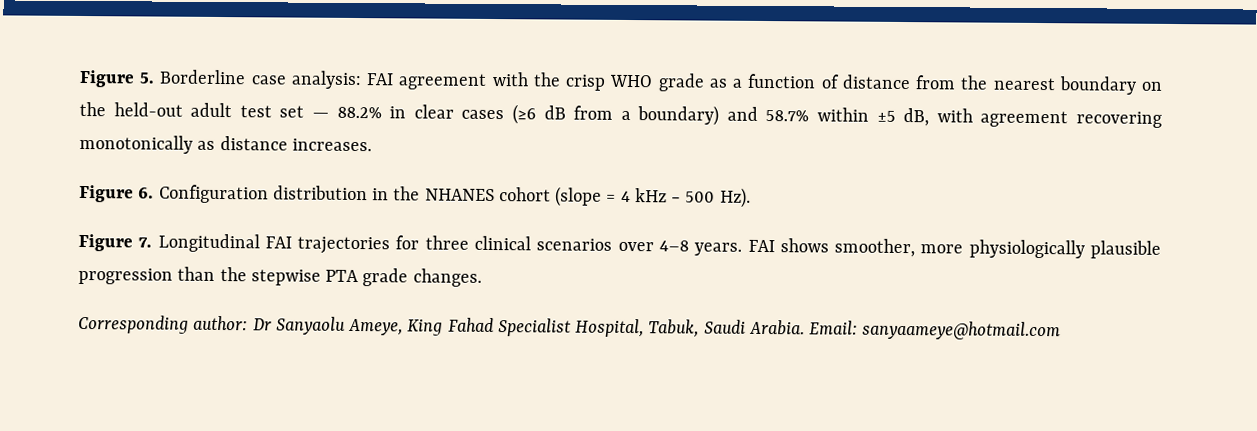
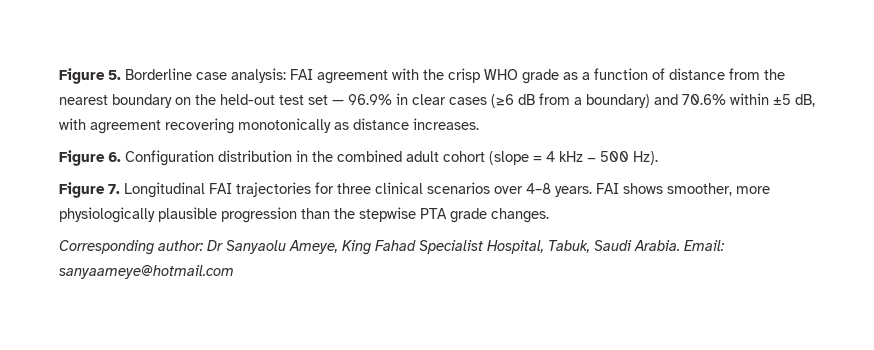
- Figure 5. Borderline case analysis: FAI agreement with the crisp WHO grade as a function of distance from the nearest boundary on the held-out adult test set — 88.2% in clear cases (≥6 dB from a boundary) and 58.7% within ±5 dB, with agreement recovering monotonically as distance increases.
+ Figure 5. Borderline case analysis: FAI agreement with the crisp WHO grade as a function of distance from the nearest boundary on the held-out test set — 96.9% in clear cases (≥6 dB from a boundary) and 70.6% within ±5 dB, with agreement recovering monotonically as distance increases.
- Figure 6. Configuration distribution in the NHANES cohort (slope = 4 kHz − 500 Hz).
+ Figure 6. Configuration distribution in the combined adult cohort (slope = 4 kHz − 500 Hz).

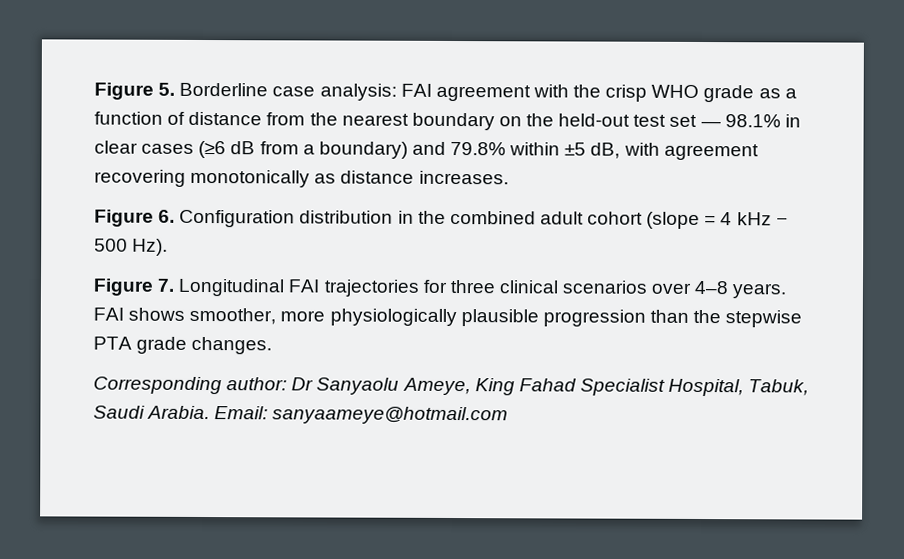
- Figure 5. Borderline case analysis: FAI agreement with the crisp WHO grade as a function of distance from the nearest boundary on the held-out test set — 96.9% in clear cases (≥6 dB from a boundary) and 70.6% within ±5 dB, with agreement recovering monotonically as distance increases.
+ Figure 5. Borderline case analysis: FAI agreement with the crisp WHO grade as a function of distance from the nearest boundary on the held-out test set — 98.1% in clear cases (≥6 dB from a boundary) and 79.8% within ±5 dB, with agreement recovering monotonically as distance increases.

